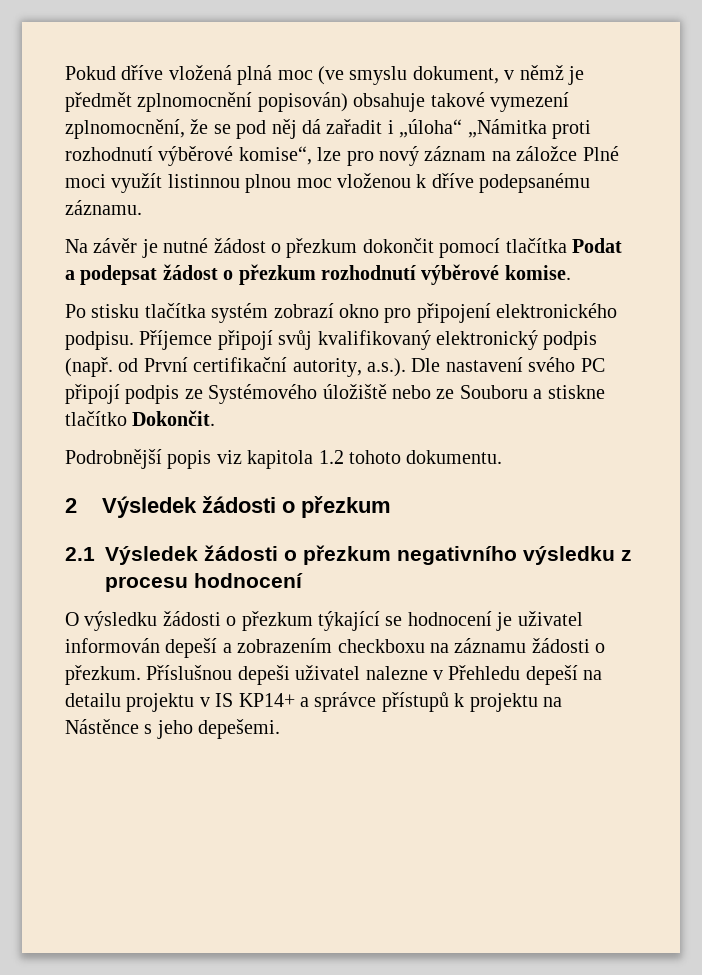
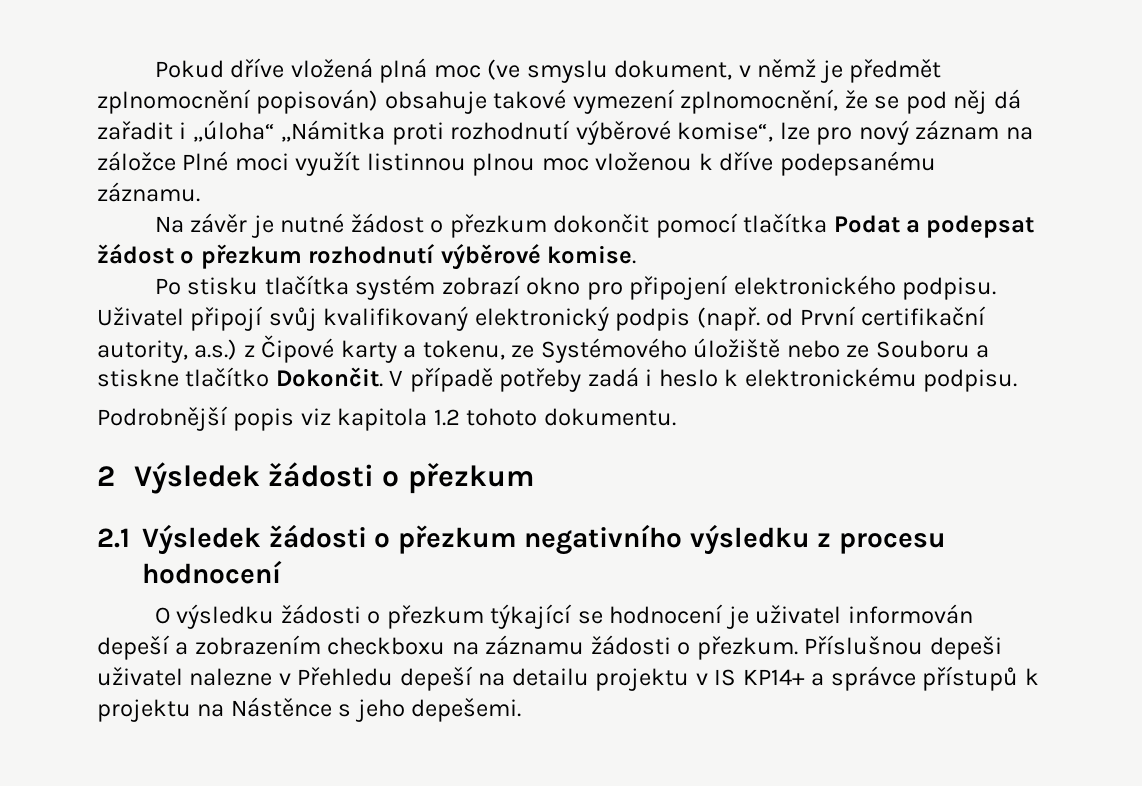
- Příjemce připojí svůj kvalifikovaný elektronický podpis (např. od První certifikační autority, a.s.). Dle nastavení svého PC připojí podpis ze Systémového úložiště nebo ze Souboru a stiskne tlačítko Dokončit.
+ Uživatel připojí svůj kvalifikovaný elektronický podpis (např. od První certifikační autority, a.s.) z Čipové karty a tokenu, ze Systémového úložiště nebo ze Souboru a stiskne tlačítko Dokončit. V případě potřeby zadá i heslo k elektronickému podpisu.

